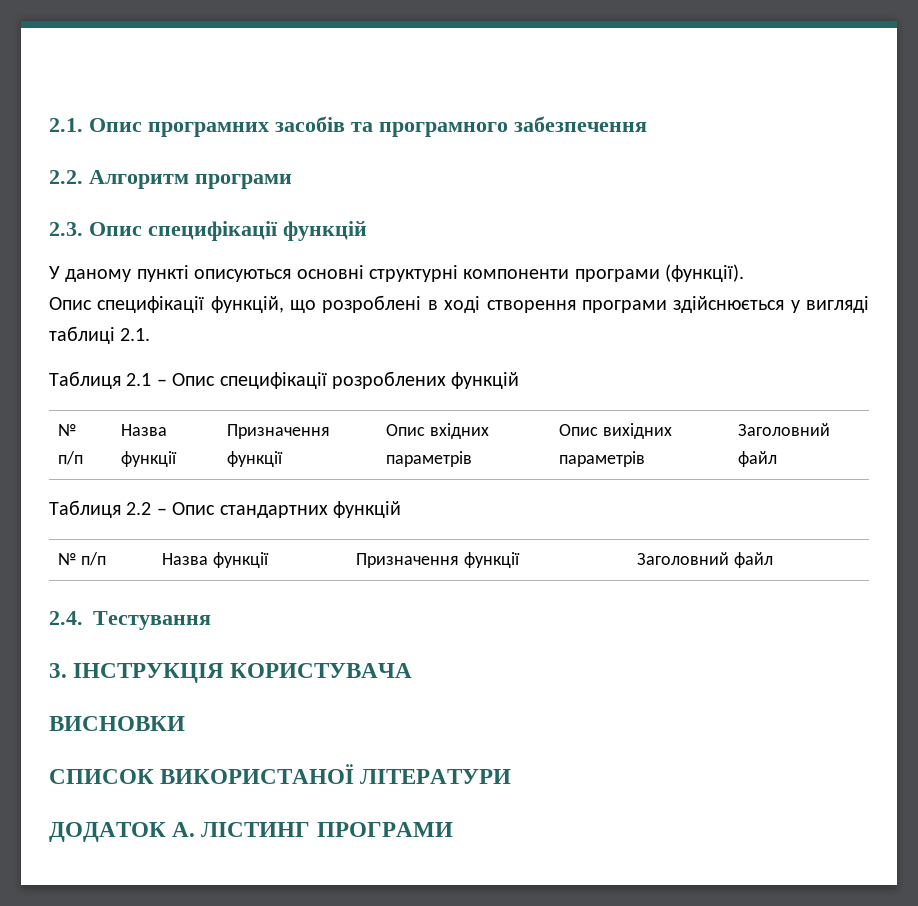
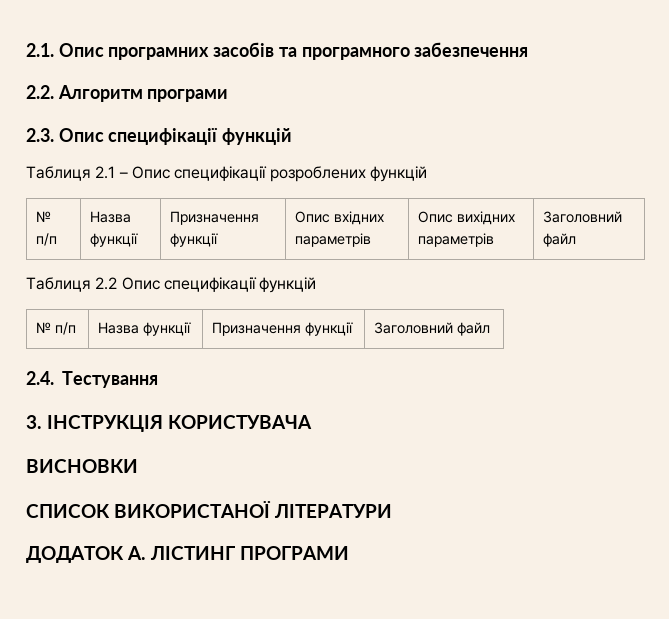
- У даному пункті описуються основні структурні компоненти програми (функції).
- Опис специфікації функцій, що розроблені в ході створення програми здійснюється у вигляді таблиці 2.1.
- Таблиця 2.2 – Опис стандартних функцій
+ Таблиця 2.2 Опис специфікації функцій

